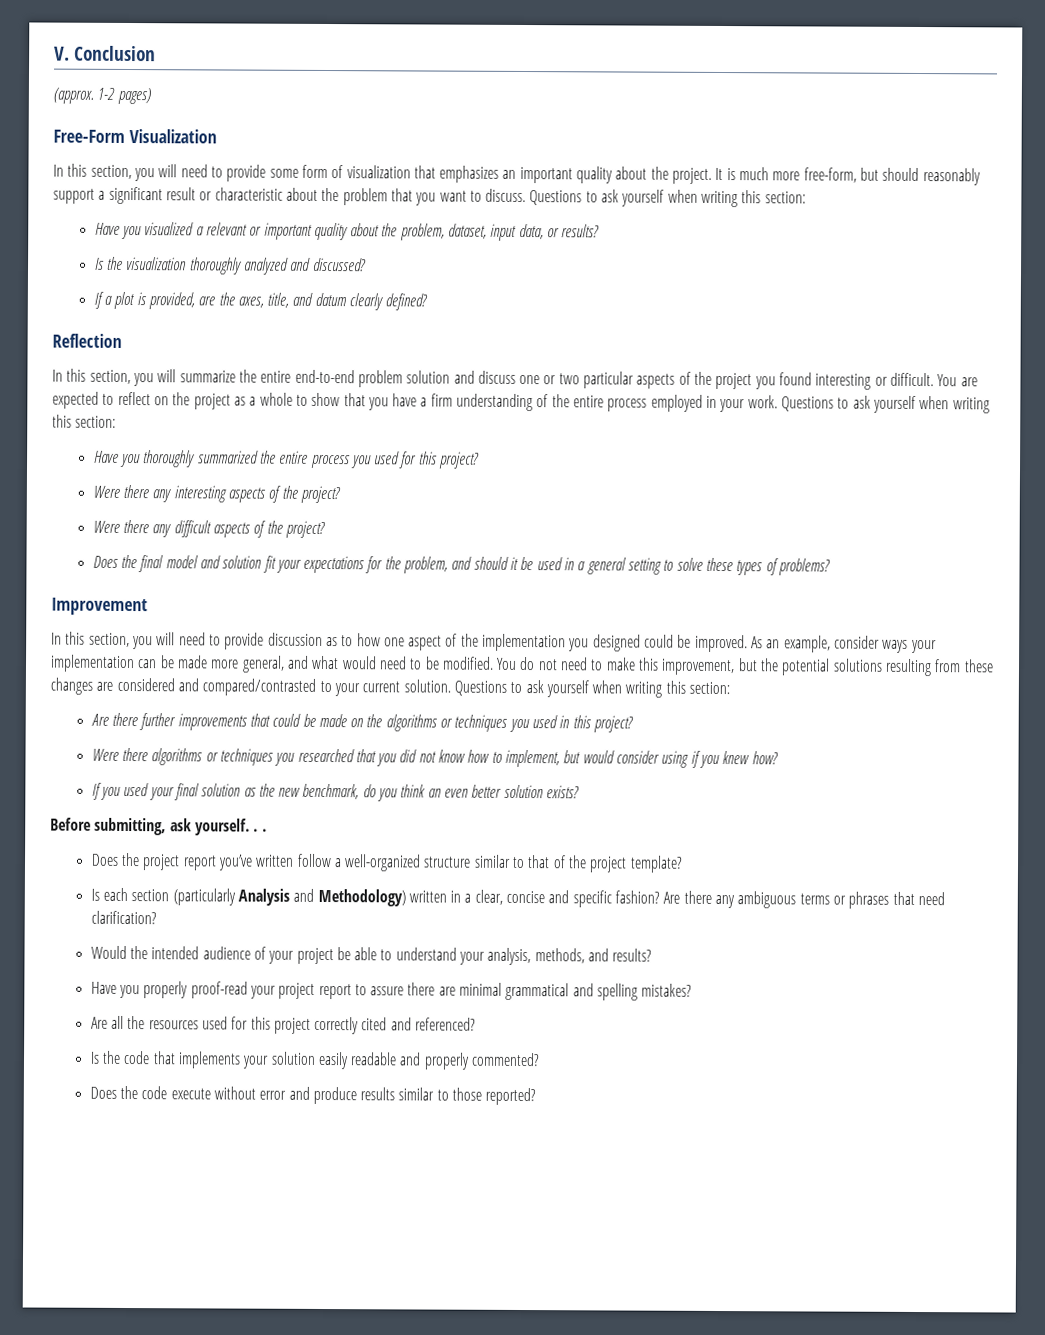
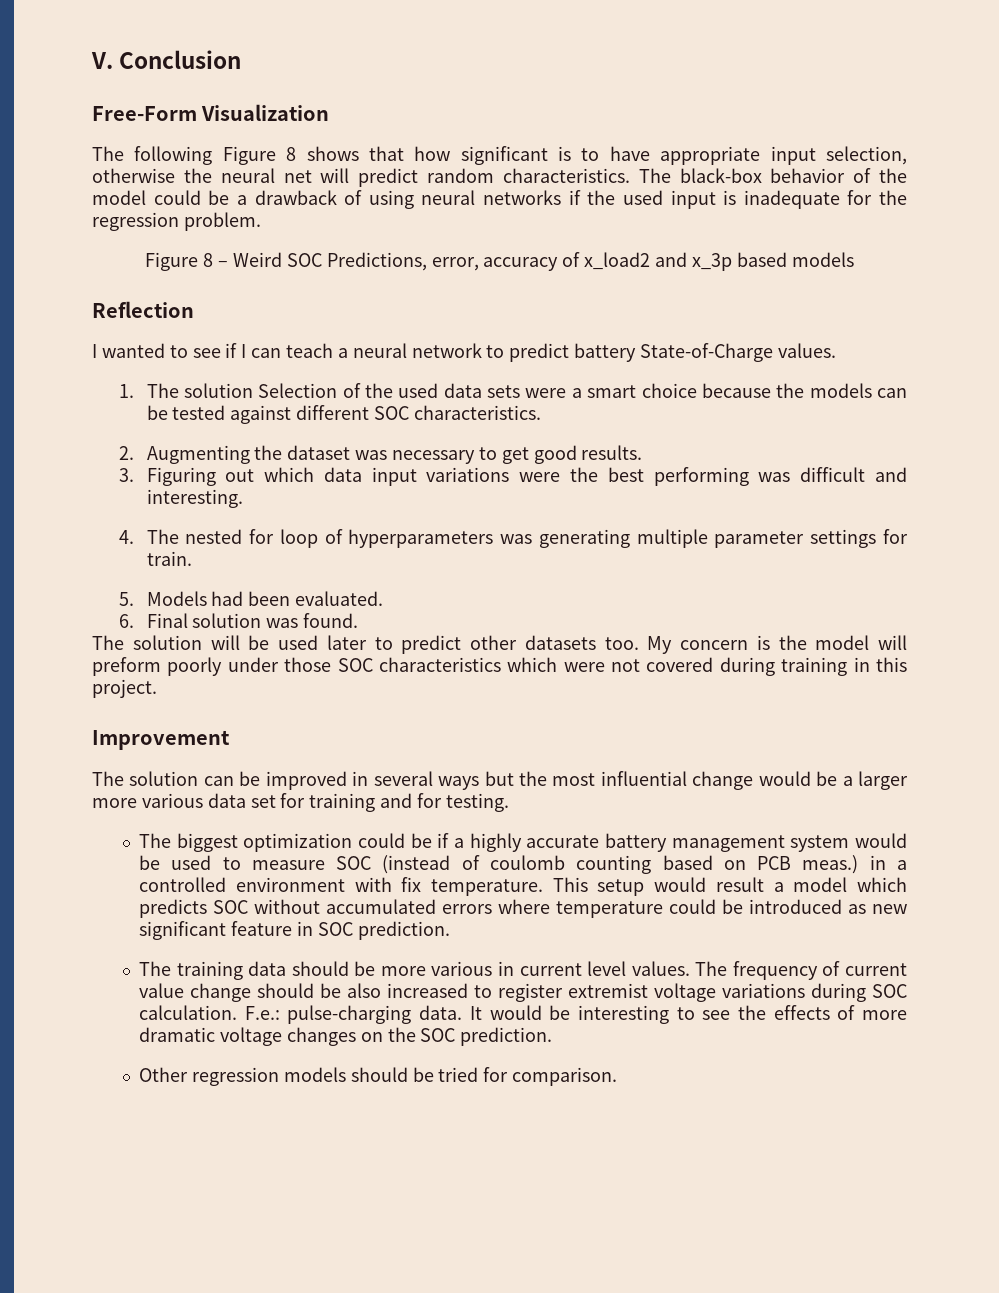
- (approx. 1-2 pages)
- In this section, you will need to provide some form of visualization that emphasizes an important quality about the project. It is much more free-form, but should reasonably support a significant result or characteristic about the problem that you want to discuss. Questions to ask yourself when writing this section:
- Have you visualized a relevant or important quality about the problem, dataset, input data, or results?
- Is the visualization thoroughly analyzed and discussed?
- If a plot is provided, are the axes, title, and datum clearly defined?
+ The following Figure 8 shows that how significant is to have appropriate input selection, otherwise the neural net will predict random characteristics. The black-box behavior of the model could be a drawback of using neural networks if the used input is inadequate for the regression problem.
+ Figure 8 – Weird SOC Predictions, error, accuracy of x_load2 and x_3p based models
  Reflection
- In this section, you will summarize the entire end-to-end problem solution and discuss one or two particular aspects of the project you found interesting or difficult. You are expected to reflect on the project as a whole to show that you have a firm understanding of the entire process employed in your work. Questions to ask yourself when writing this section:
- Have you thoroughly summarized the entire process you used for this project?
- Were there any interesting aspects of the project?
- Were there any difficult aspects of the project?
- Does the final model and solution fit your expectations for the problem, and should it be used in a general setting to solve these types of problems?
+ I wanted to see if I can teach a neural network to predict battery State-of-Charge values.
+ 1. The solution Selection of the used data sets were a smart choice because the models can be tested against different SOC characteristics.
+ 2. Augmenting the dataset was necessary to get good results.
+ 3. Figuring out which data input variations were the best performing was difficult and interesting.
+ 4. The nested for loop of hyperparameters was generating multiple parameter settings for train.
+ 5. Models had been evaluated.
+ 6. Final solution was found.
+ The solution will be used later to predict other datasets too. My concern is the model will preform poorly under those SOC characteristics which were not covered during training in this project.
  Improvement
- In this section, you will need to provide discussion as to how one aspect of the implementation you designed could be improved. As an example, consider ways your implementation can be made more general, and what would need to be modified. You do not need to make this improvement, but the potential solutions resulting from these changes are considered and compared/contrasted to your current solution. Questions to ask yourself when writing this section:
- Are there further improvements that could be made on the algorithms or techniques you used in this project?
- Were there algorithms or techniques you researched that you did not know how to implement, but would consider using if you knew how?
- If you used your final solution as the new benchmark, do you think an even better solution exists?
- Before submitting, ask yourself. . .
- Does the project report you’ve written follow a well-organized structure similar to that of the project template?
- Is each section (particularly Analysis and Methodology) written in a clear, concise and specific fashion? Are there any ambiguous terms or phrases that need clarification?
- Would the intended audience of your project be able to understand your analysis, methods, and results?
- Have you properly proof-read your project report to assure there are minimal grammatical and spelling mistakes?
- Are all the resources used for this project correctly cited and referenced?
- Is the code that implements your solution easily readable and properly commented?
- Does the code execute without error and produce results similar to those reported?
+ The solution can be improved in several ways but the most influential change would be a larger more various data set for training and for testing.
+ The biggest optimization could be if a highly accurate battery management system would be used to measure SOC (instead of coulomb counting based on PCB meas.) in a controlled environment with fix temperature. This setup would result a model which predicts SOC without accumulated errors where temperature could be introduced as new significant feature in SOC prediction.
+ The training data should be more various in current level values. The frequency of current value change should be also increased to register extremist voltage variations during SOC calculation. F.e.: pulse-charging data. It would be interesting to see the effects of more dramatic voltage changes on the SOC prediction.
+ Other regression models should be tried for comparison.

